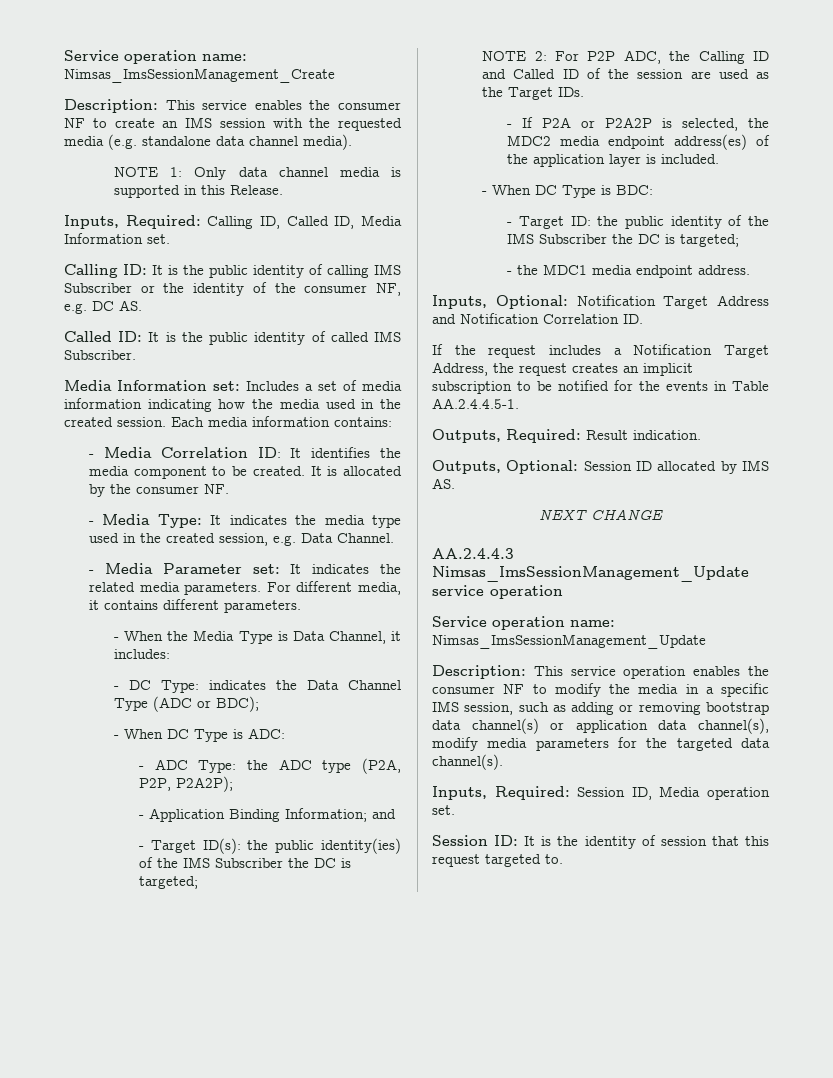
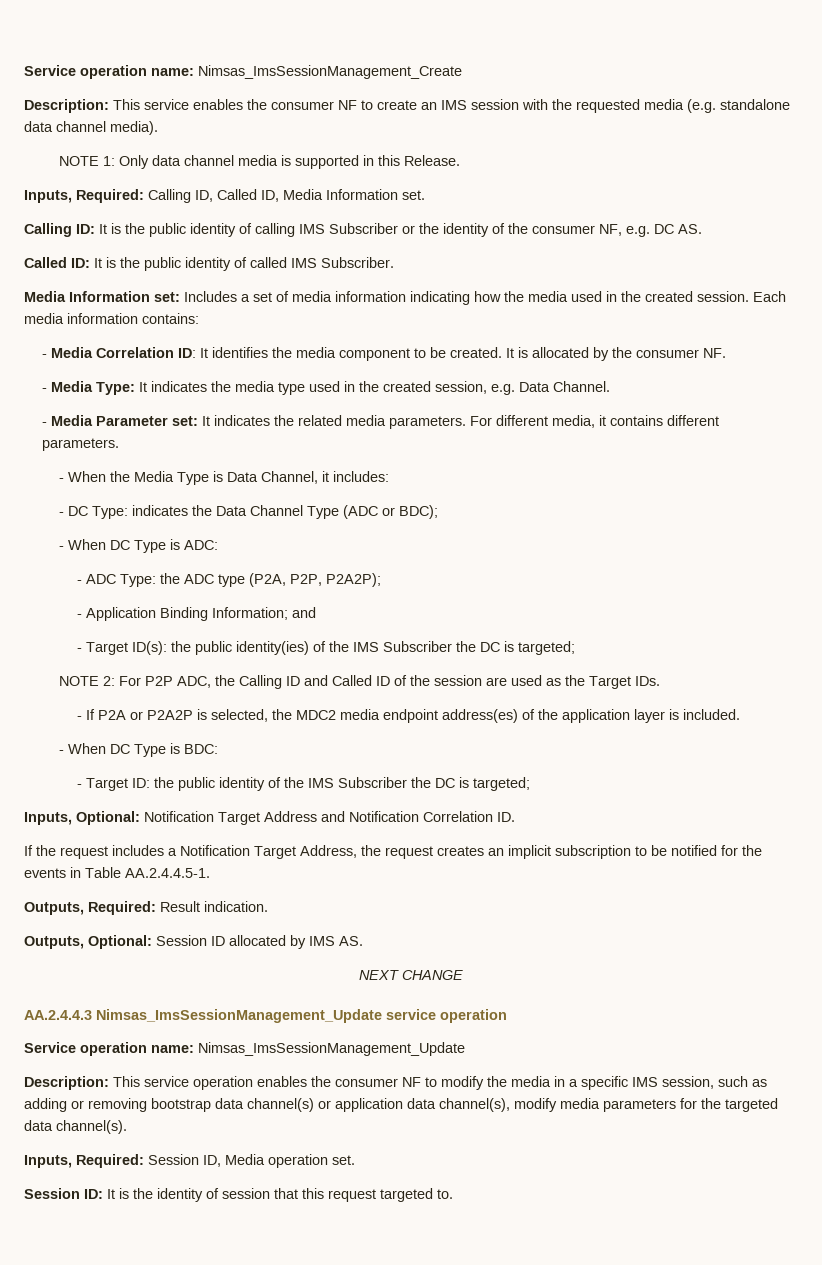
- - the MDC1 media endpoint address.

